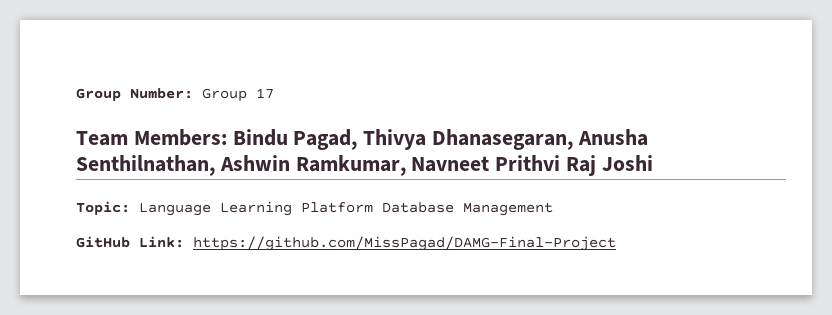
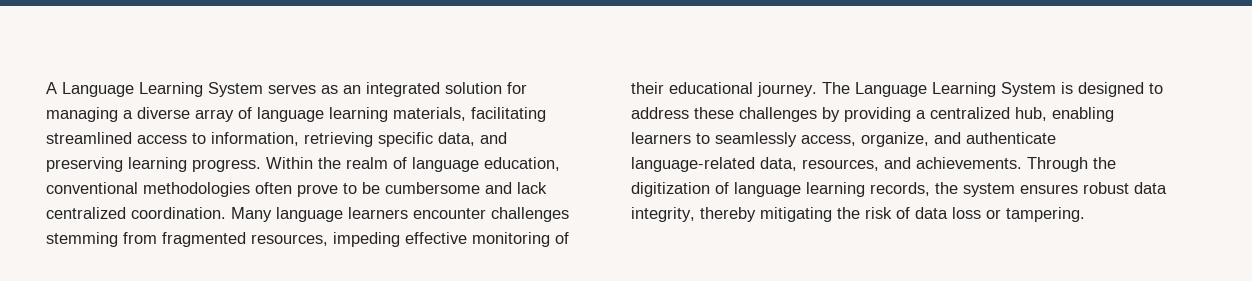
- Group Number: Group 17
- Team Members: Bindu Pagad, Thivya Dhanasegaran, Anusha Senthilnathan, Ashwin Ramkumar, Navneet Prithvi Raj Joshi
- Topic: Language Learning Platform Database Management
- GitHub Link: https://github.com/MissPagad/DAMG-Final-Project
+ A Language Learning System serves as an integrated solution for managing a diverse array of language learning materials, facilitating streamlined access to information, retrieving specific data, and preserving learning progress. Within the realm of language education, conventional methodologies often prove to be cumbersome and lack centralized coordination. Many language learners encounter challenges stemming from fragmented resources, impeding effective monitoring of their educational journey. The Language Learning System is designed to address these challenges by providing a centralized hub, enabling learners to seamlessly access, organize, and authenticate language-related data, resources, and achievements. Through the digitization of language learning records, the system ensures robust data integrity, thereby mitigating the risk of data loss or tampering.

